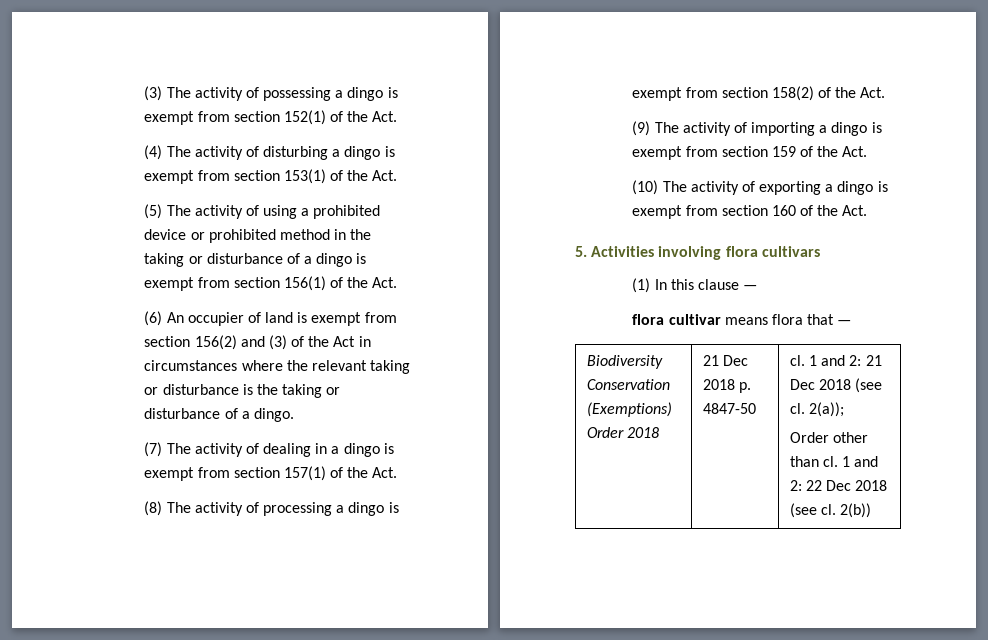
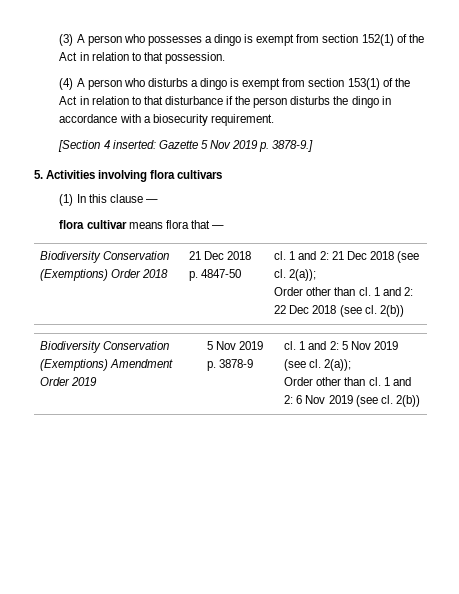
- (3) The activity of possessing a dingo is exempt from section 152(1) of the Act.
- (4) The activity of disturbing a dingo is exempt from section 153(1) of the Act.
- (5) The activity of using a prohibited device or prohibited method in the taking or disturbance of a dingo is exempt from section 156(1) of the Act.
- (6) An occupier of land is exempt from section 156(2) and (3) of the Act in circumstances where the relevant taking or disturbance is the taking or disturbance of a dingo.
- (7) The activity of dealing in a dingo is exempt from section 157(1) of the Act.
- (8) The activity of processing a dingo is exempt from section 158(2) of the Act.
- (9) The activity of importing a dingo is exempt from section 159 of the Act.
- (10) The activity of exporting a dingo is exempt from section 160 of the Act.
+ (3) A person who possesses a dingo is exempt from section 152(1) of the Act in relation to that possession.
+ (4) A person who disturbs a dingo is exempt from section 153(1) of the Act in relation to that disturbance if the person disturbs the dingo in accordance with a biosecurity requirement.
+ [Section 4 inserted: Gazette 5 Nov 2019 p. 3878-9.]
+ Biodiversity Conservation (Exemptions) Amendment Order 2019 | 5 Nov 2019 p. 3878-9 | cl. 1 and 2: 5 Nov 2019 (see cl. 2(a));
+ Order other than cl. 1 and 2: 6 Nov 2019 (see cl. 2(b))

